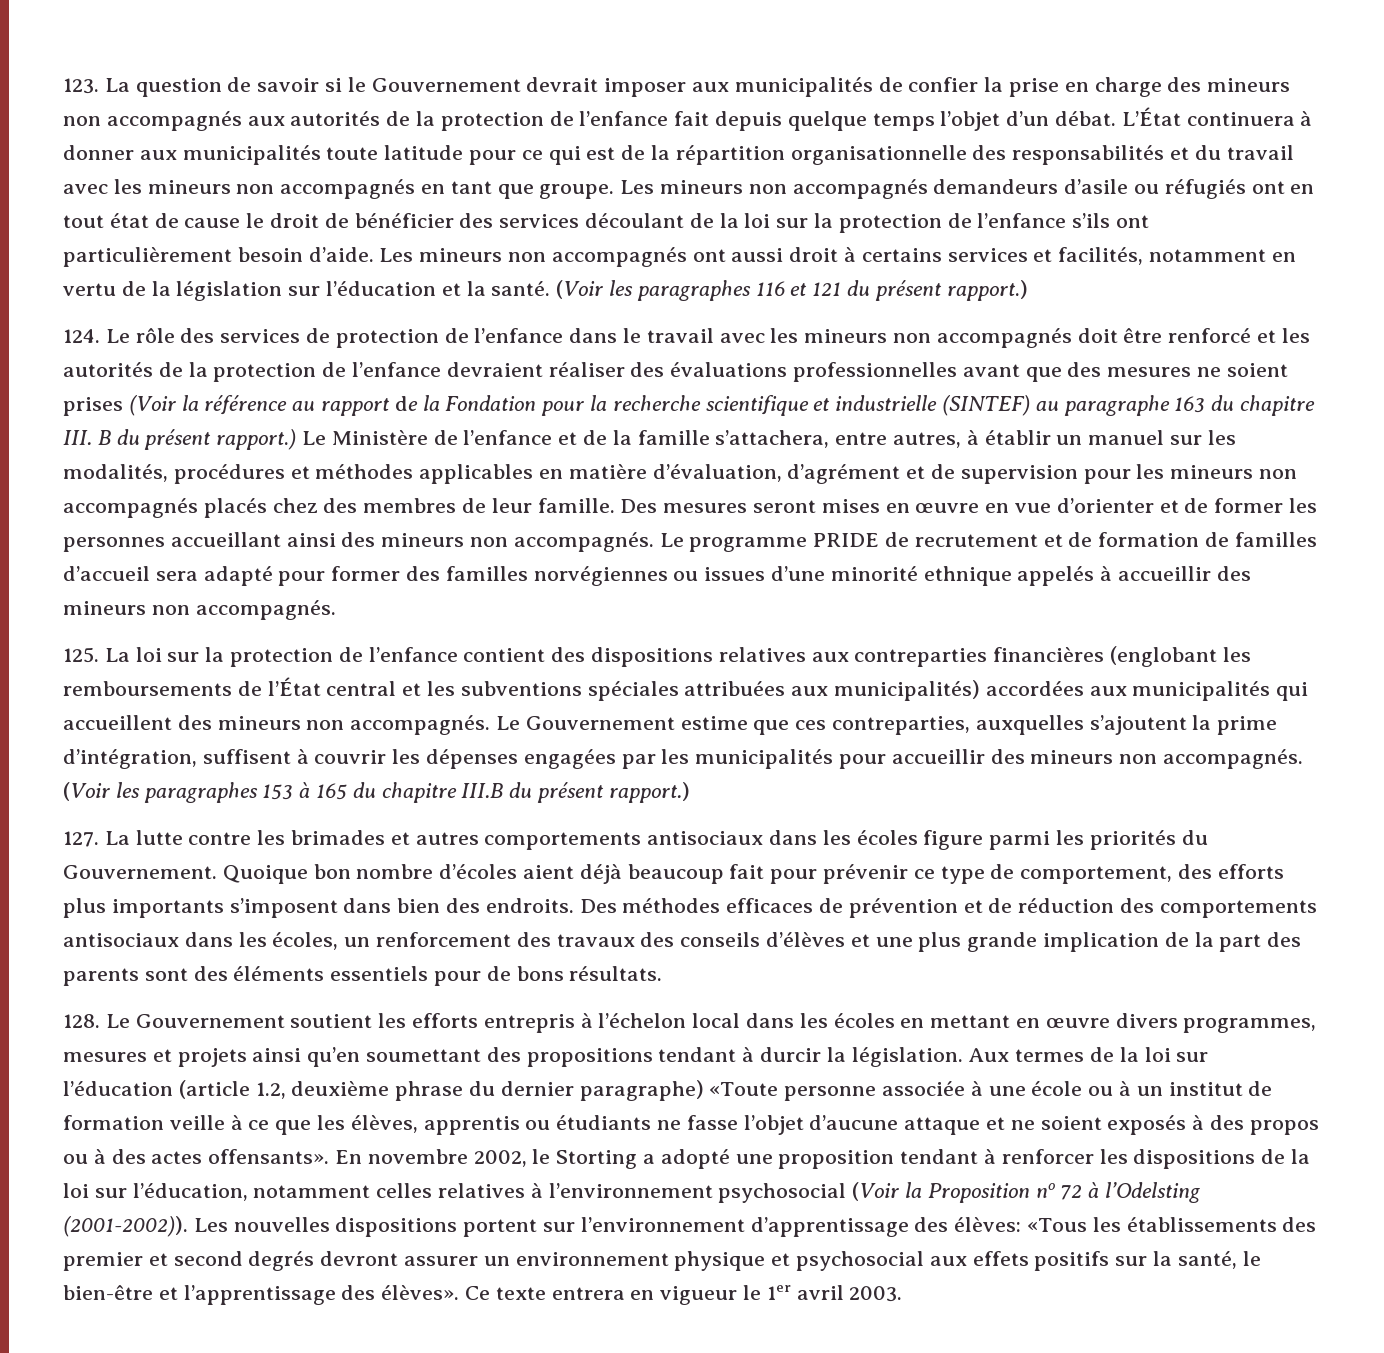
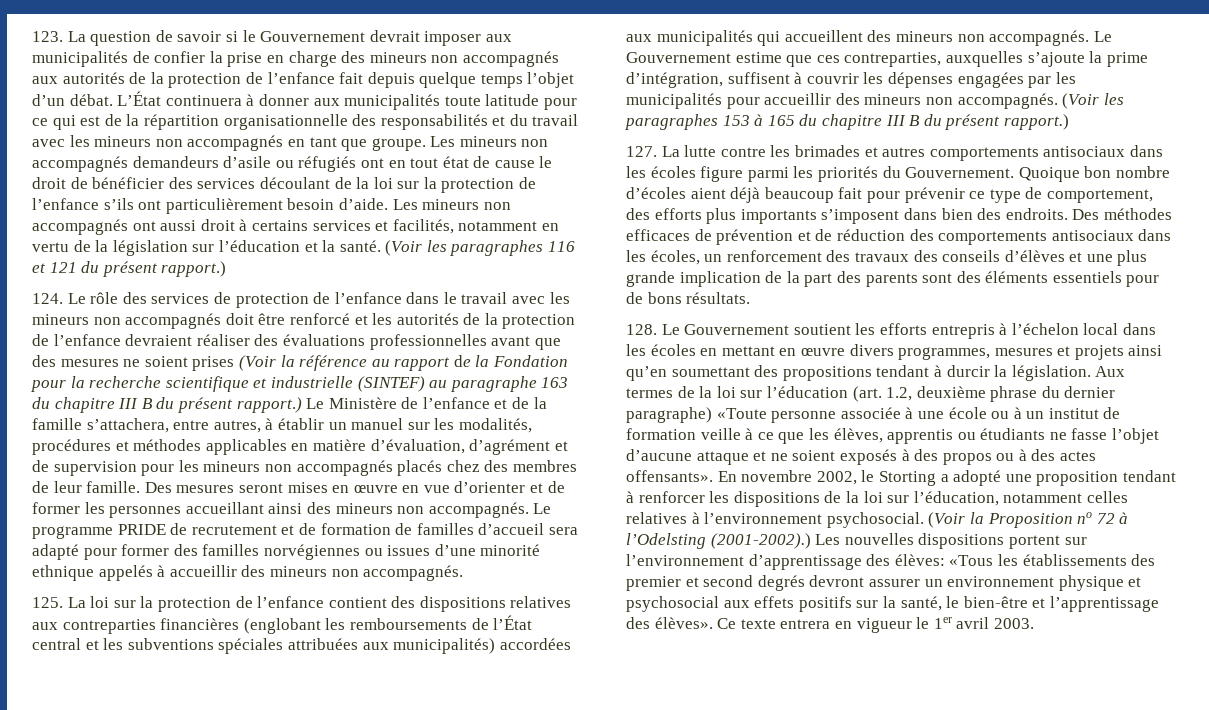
- 124. Le rôle des services de protection de l’enfance dans le travail avec les mineurs non accompagnés doit être renforcé et les autorités de la protection de l’enfance devraient réaliser des évaluations professionnelles avant que des mesures ne soient prises (Voir la référence au rapport de la Fondation pour la recherche scientifique et industrielle (SINTEF) au paragraphe 163 du chapitre III. B du présent rapport.)
+ 124. Le rôle des services de protection de l’enfance dans le travail avec les mineurs non accompagnés doit être renforcé et les autorités de la protection de l’enfance devraient réaliser des évaluations professionnelles avant que des mesures ne soient prises (Voir la référence au rapport de la Fondation pour la recherche scientifique et industrielle (SINTEF) au paragraphe 163 du chapitre III B du présent rapport.)
- Le Gouvernement estime que ces contreparties, auxquelles s’ajoutent la prime d’intégration, suffisent à couvrir les dépenses engagées par les municipalités pour accueillir des mineurs non accompagnés.
+ Le Gouvernement estime que ces contreparties, auxquelles s’ajoute la prime d’intégration, suffisent à couvrir les dépenses engagées par les municipalités pour accueillir des mineurs non accompagnés.
- (Voir les paragraphes 153 à 165 du chapitre III.B du présent rapport.)
+ (Voir les paragraphes 153 à 165 du chapitre III B du présent rapport.)
- Aux termes de la loi sur l’éducation (article 1.2, deuxième phrase du dernier paragraphe) «Toute personne associée à une école ou à un institut de formation veille à ce que les élèves, apprentis ou étudiants ne fasse l’objet d’aucune attaque et ne soient exposés à des propos ou à des actes offensants».
+ Aux termes de la loi sur l’éducation (art. 1.2, deuxième phrase du dernier paragraphe) «Toute personne associée à une école ou à un institut de formation veille à ce que les élèves, apprentis ou étudiants ne fasse l’objet d’aucune attaque et ne soient exposés à des propos ou à des actes offensants».
- En novembre 2002, le Storting a adopté une proposition tendant à renforcer les dispositions de la loi sur l’éducation, notamment celles relatives à l’environnement psychosocial (Voir la Proposition no 72 à l’Odelsting (2001-2002)).
+ En novembre 2002, le Storting a adopté une proposition tendant à renforcer les dispositions de la loi sur l’éducation, notamment celles relatives à l’environnement psychosocial. (Voir la Proposition no 72 à l’Odelsting (2001-2002).)

